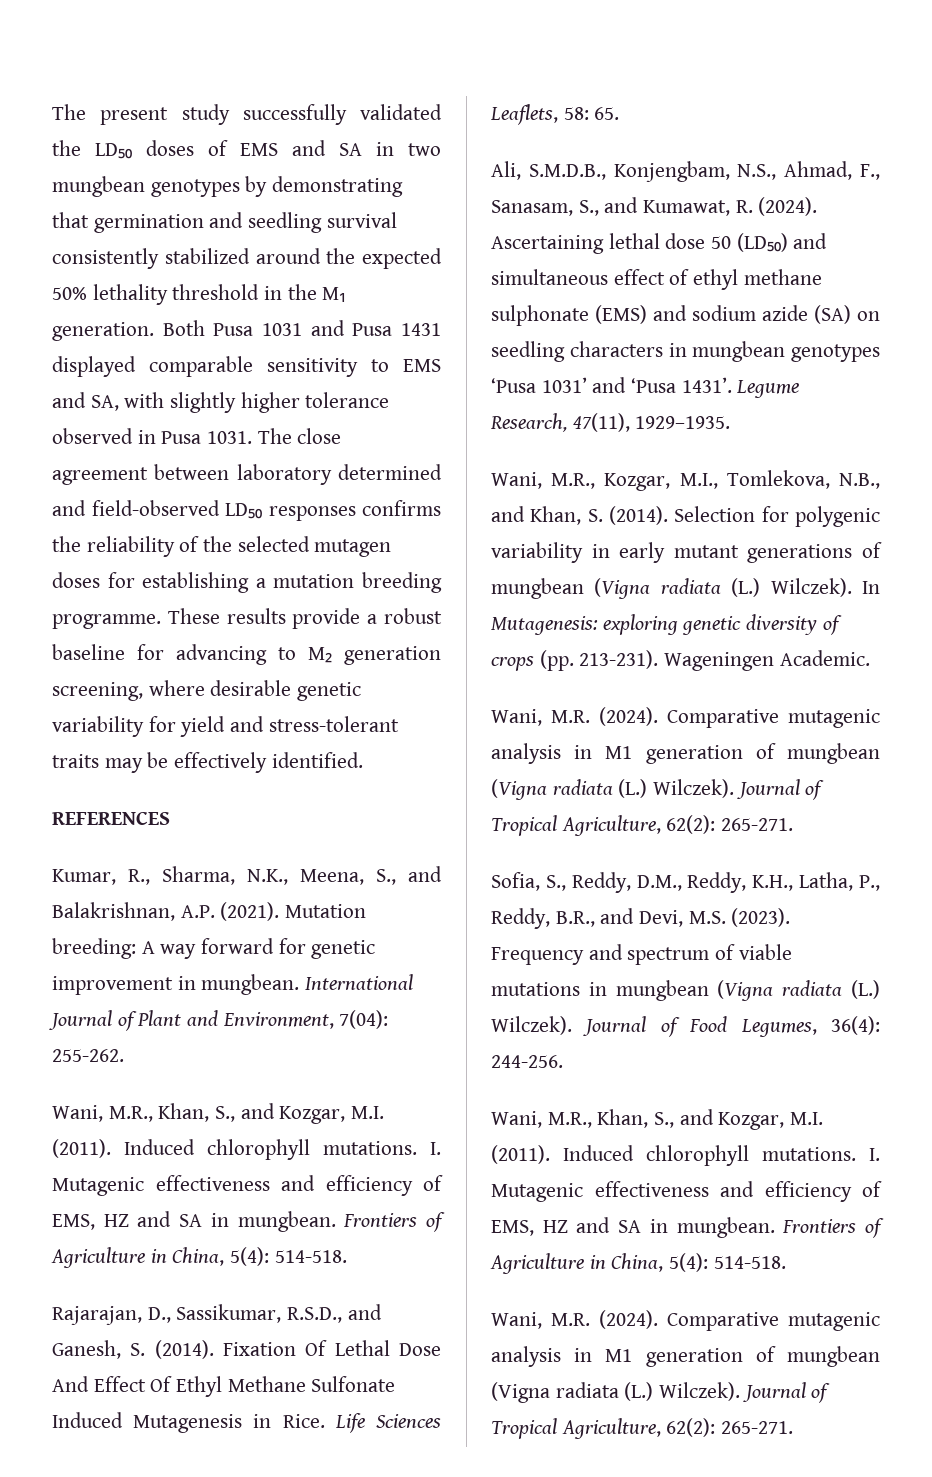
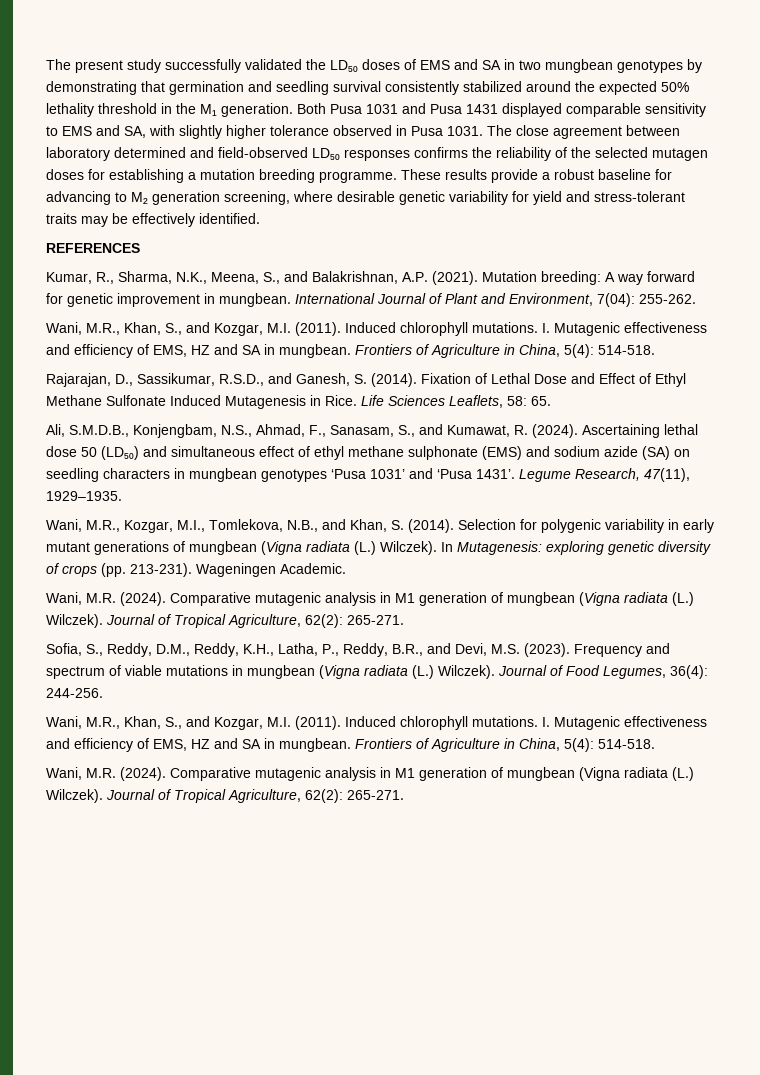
- Fixation Of Lethal Dose And Effect Of Ethyl Methane Sulfonate Induced Mutagenesis in Rice.
+ Fixation of Lethal Dose and Effect of Ethyl Methane Sulfonate Induced Mutagenesis in Rice.

